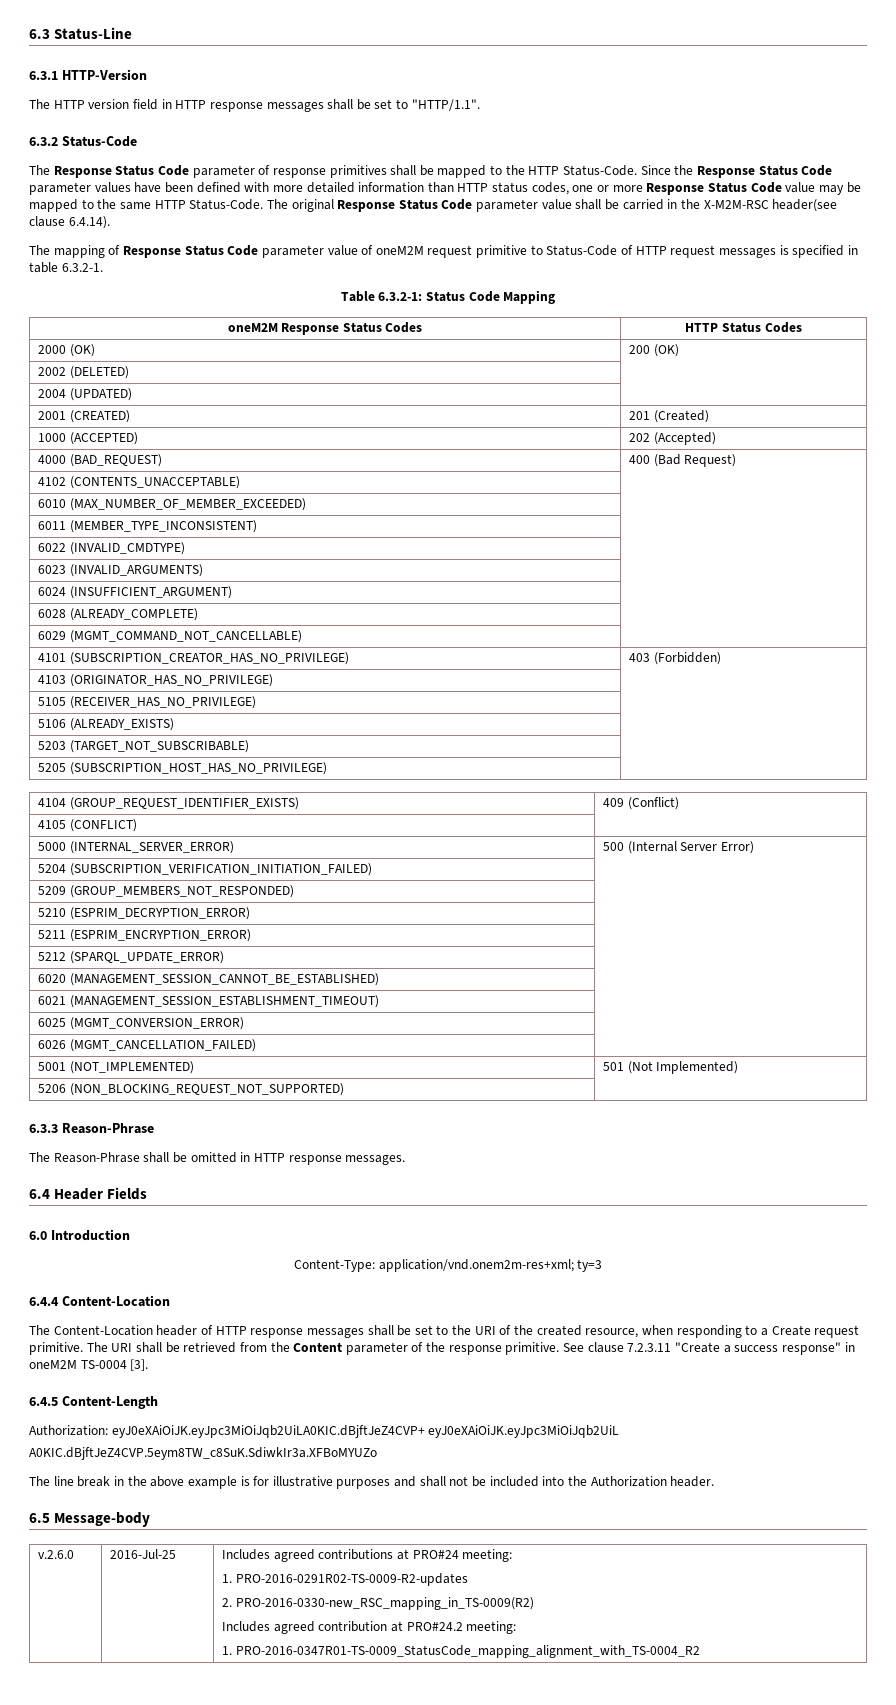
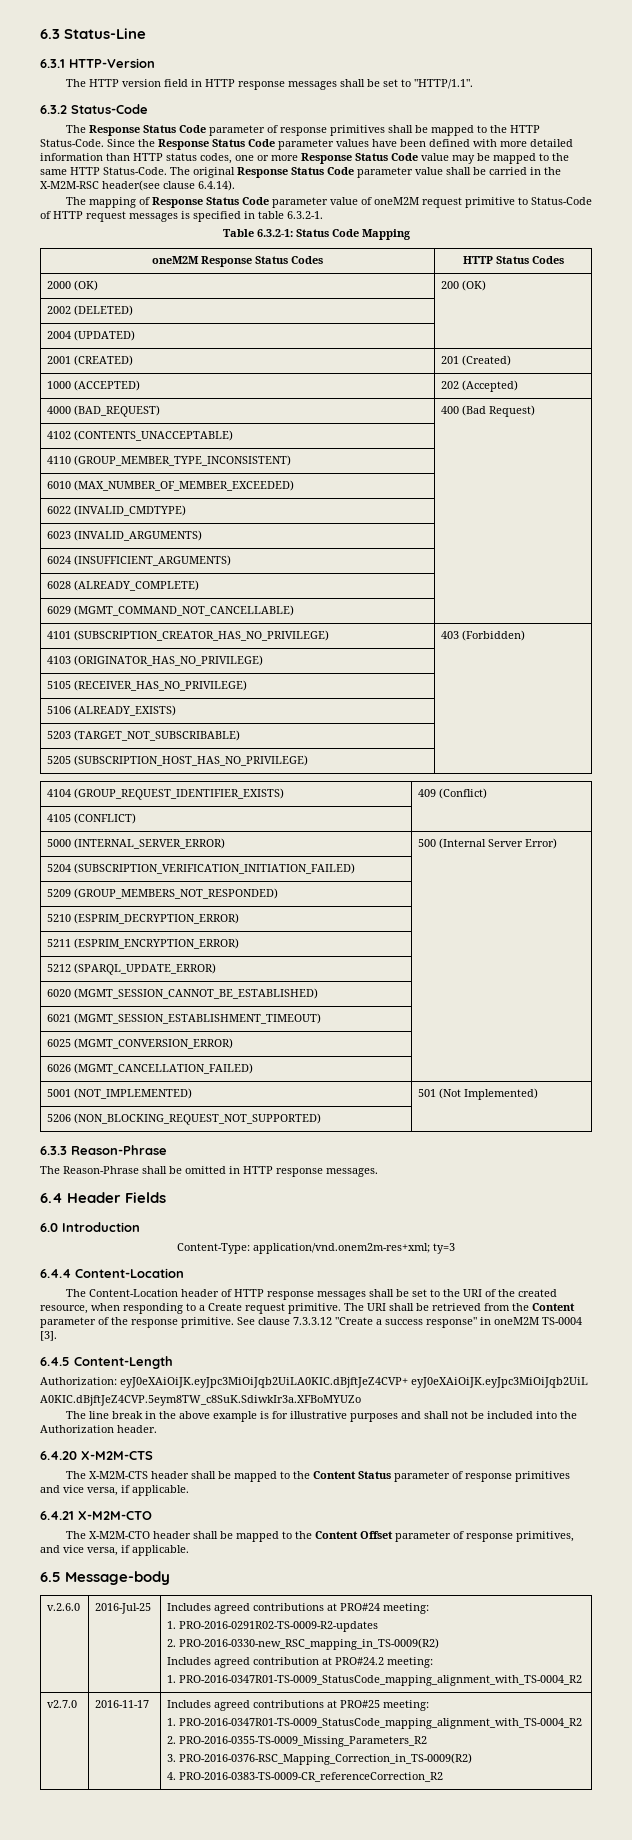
+ 4110 (GROUP_MEMBER_TYPE_INCONSISTENT) |
- 6011 (MEMBER_TYPE_INCONSISTENT) |
- 6024 (INSUFFICIENT_ARGUMENT) |
+ 6024 (INSUFFICIENT_ARGUMENTS) |
- 6020 (MANAGEMENT_SESSION_CANNOT_BE_ESTABLISHED) |
+ 6020 (MGMT_SESSION_CANNOT_BE_ESTABLISHED) |
- 6021 (MANAGEMENT_SESSION_ESTABLISHMENT_TIMEOUT) |
+ 6021 (MGMT_SESSION_ESTABLISHMENT_TIMEOUT) |
- See clause 7.2.3.11 "Create a success response" in oneM2M TS-0004 [3].
+ See clause 7.3.3.12 "Create a success response" in oneM2M TS-0004 [3].
+ 6.4.20 X-M2M-CTS
+ The X-M2M-CTS header shall be mapped to the Content Status parameter of response primitives and vice versa, if applicable.
+ 6.4.21 X-M2M-CTO
+ The X-M2M-CTO header shall be mapped to the Content Offset parameter of response primitives, and vice versa, if applicable.
+ v2.7.0 | 2016-11-17 | Includes agreed contributions at PRO#25 meeting:
+ 1. PRO-2016-0347R01-TS-0009_StatusCode_mapping_alignment_with_TS-0004_R2
+ 2. PRO-2016-0355-TS-0009_Missing_Parameters_R2
+ 3. PRO-2016-0376-RSC_Mapping_Correction_in_TS-0009(R2)
+ 4. PRO-2016-0383-TS-0009-CR_referenceCorrection_R2

